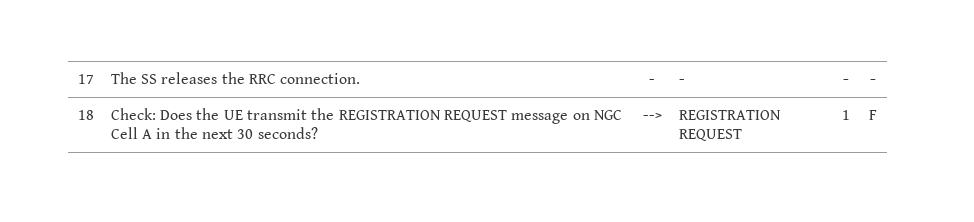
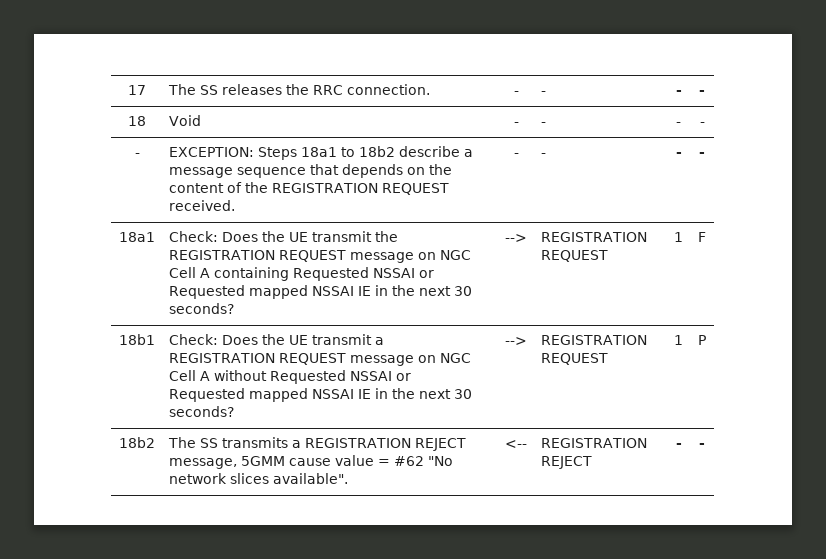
- 18 | Check: Does the UE transmit the REGISTRATION REQUEST message on NGC Cell A in the next 30 seconds? | --> | REGISTRATION REQUEST | 1 | F
+ 18 | Void | - | - | - | -
+ - | EXCEPTION: Steps 18a1 to 18b2 describe a message sequence that depends on the content of the REGISTRATION REQUEST received. | - | - | - | -
+ 18a1 | Check: Does the UE transmit the REGISTRATION REQUEST message on NGC Cell A containing Requested NSSAI or Requested mapped NSSAI IE in the next 30 seconds? | --> | REGISTRATION REQUEST | 1 | F
+ 18b1 | Check: Does the UE transmit a REGISTRATION REQUEST message on NGC Cell A without Requested NSSAI or Requested mapped NSSAI IE in the next 30 seconds? | --> | REGISTRATION REQUEST | 1 | P
+ 18b2 | The SS transmits a REGISTRATION REJECT message, 5GMM cause value = #62 "No network slices available". | <-- | REGISTRATION REJECT | - | -

